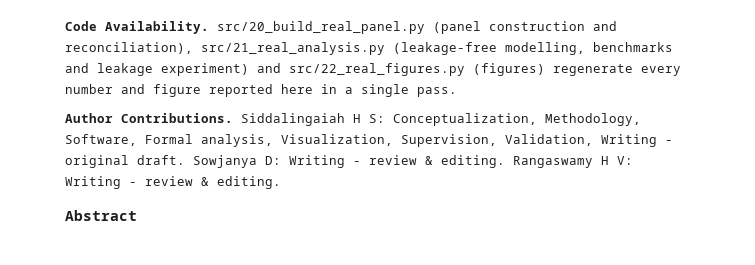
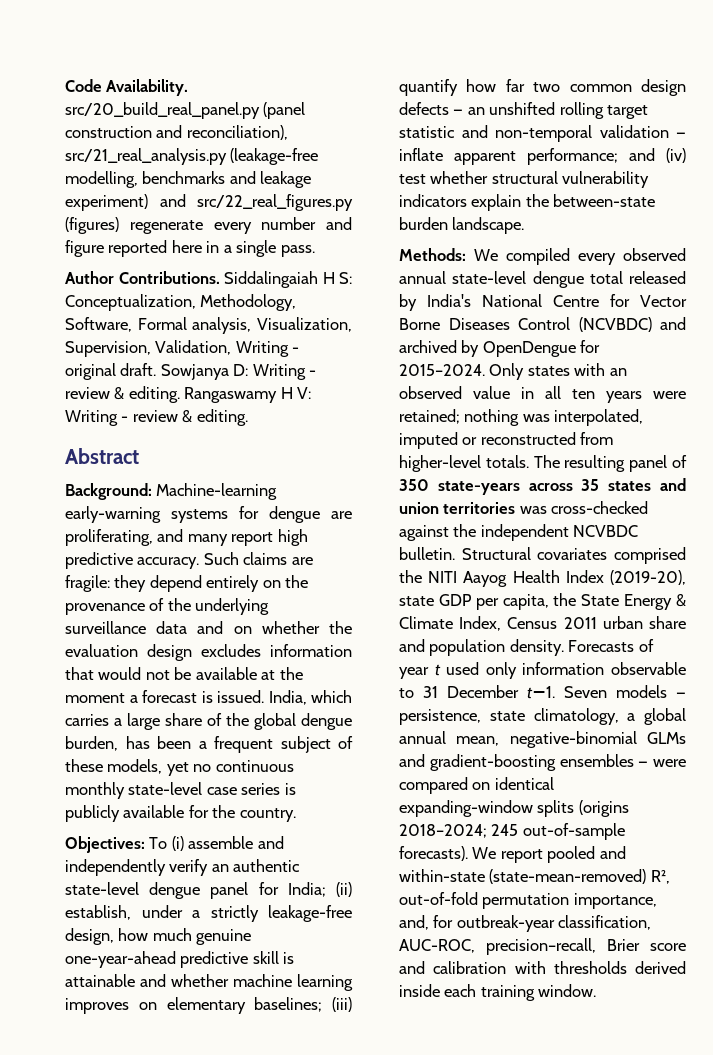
+ Background: Machine-learning early-warning systems for dengue are proliferating, and many report high predictive accuracy. Such claims are fragile: they depend entirely on the provenance of the underlying surveillance data and on whether the evaluation design excludes information that would not be available at the moment a forecast is issued. India, which carries a large share of the global dengue burden, has been a frequent subject of these models, yet no continuous monthly state-level case series is publicly available for the country.
+ Objectives: To (i) assemble and independently verify an authentic state-level dengue panel for India; (ii) establish, under a strictly leakage-free design, how much genuine one-year-ahead predictive skill is attainable and whether machine learning improves on elementary baselines; (iii) quantify how far two common design defects — an unshifted rolling target statistic and non-temporal validation — inflate apparent performance; and (iv) test whether structural vulnerability indicators explain the between-state burden landscape.
+ Methods: We compiled every observed annual state-level dengue total released by India's National Centre for Vector Borne Diseases Control (NCVBDC) and archived by OpenDengue for 2015–2024. Only states with an observed value in all ten years were retained; nothing was interpolated, imputed or reconstructed from higher-level totals. The resulting panel of 350 state-years across 35 states and union territories was cross-checked against the independent NCVBDC bulletin. Structural covariates comprised the NITI Aayog Health Index (2019-20), state GDP per capita, the State Energy & Climate Index, Census 2011 urban share and population density. Forecasts of year t used only information observable to 31 December t−1. Seven models — persistence, state climatology, a global annual mean, negative-binomial GLMs and gradient-boosting ensembles — were compared on identical expanding-window splits (origins 2018–2024; 245 out-of-sample forecasts). We report pooled and within-state (state-mean-removed) R², out-of-fold permutation importance, and, for outbreak-year classification, AUC-ROC, precision–recall, Brier score and calibration with thresholds derived inside each training window.

